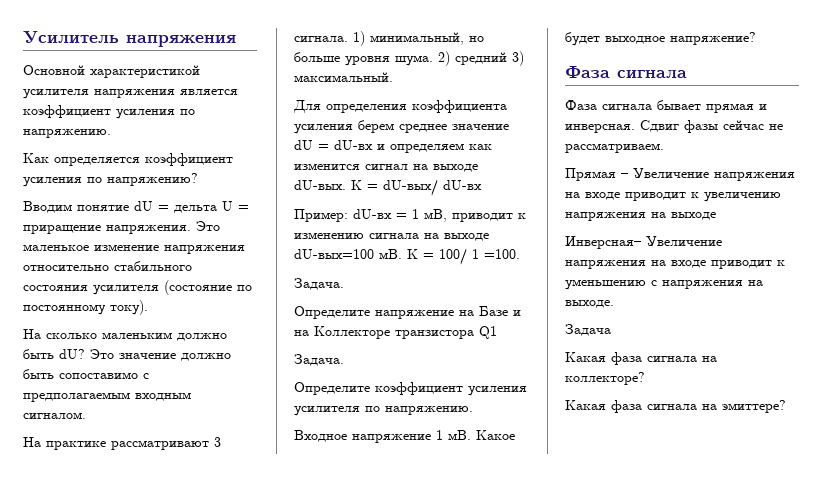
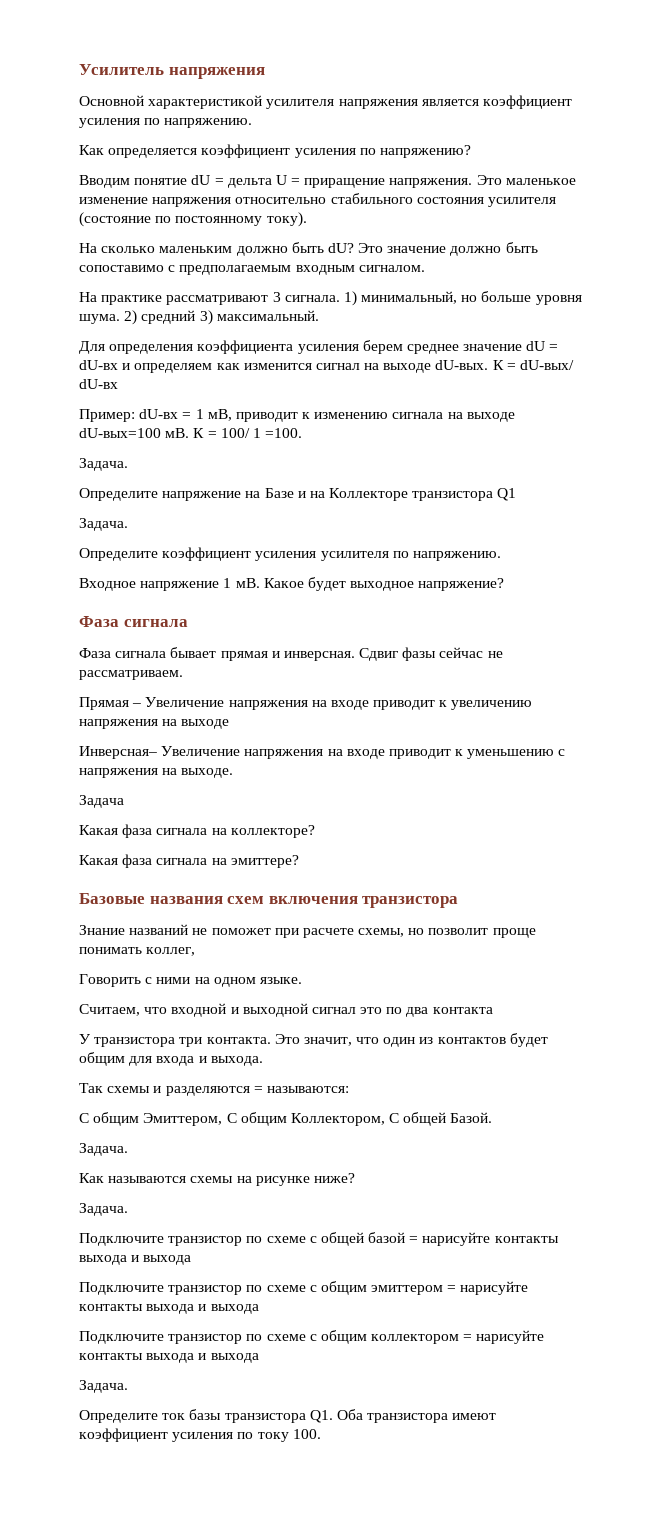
+ Базовые названия схем включения транзистора
+ Знание названий не поможет при расчете схемы, но позволит проще понимать коллег,
+ Говорить с ними на одном языке.
+ Считаем, что входной и выходной сигнал это по два контакта
+ У транзистора три контакта. Это значит, что один из контактов будет общим для входа и выхода.
+ Так схемы и разделяются = называются:
+ С общим Эмиттером, С общим Коллектором, С общей Базой.
+ Задача.
+ Как называются схемы на рисунке ниже?
+ Задача.
+ Подключите транзистор по схеме с общей базой = нарисуйте контакты выхода и выхода
+ Подключите транзистор по схеме с общим эмиттером = нарисуйте контакты выхода и выхода
+ Подключите транзистор по схеме с общим коллектором = нарисуйте контакты выхода и выхода
+ Задача.
+ Определите ток базы транзистора Q1. Оба транзистора имеют коэффициент усиления по току 100.

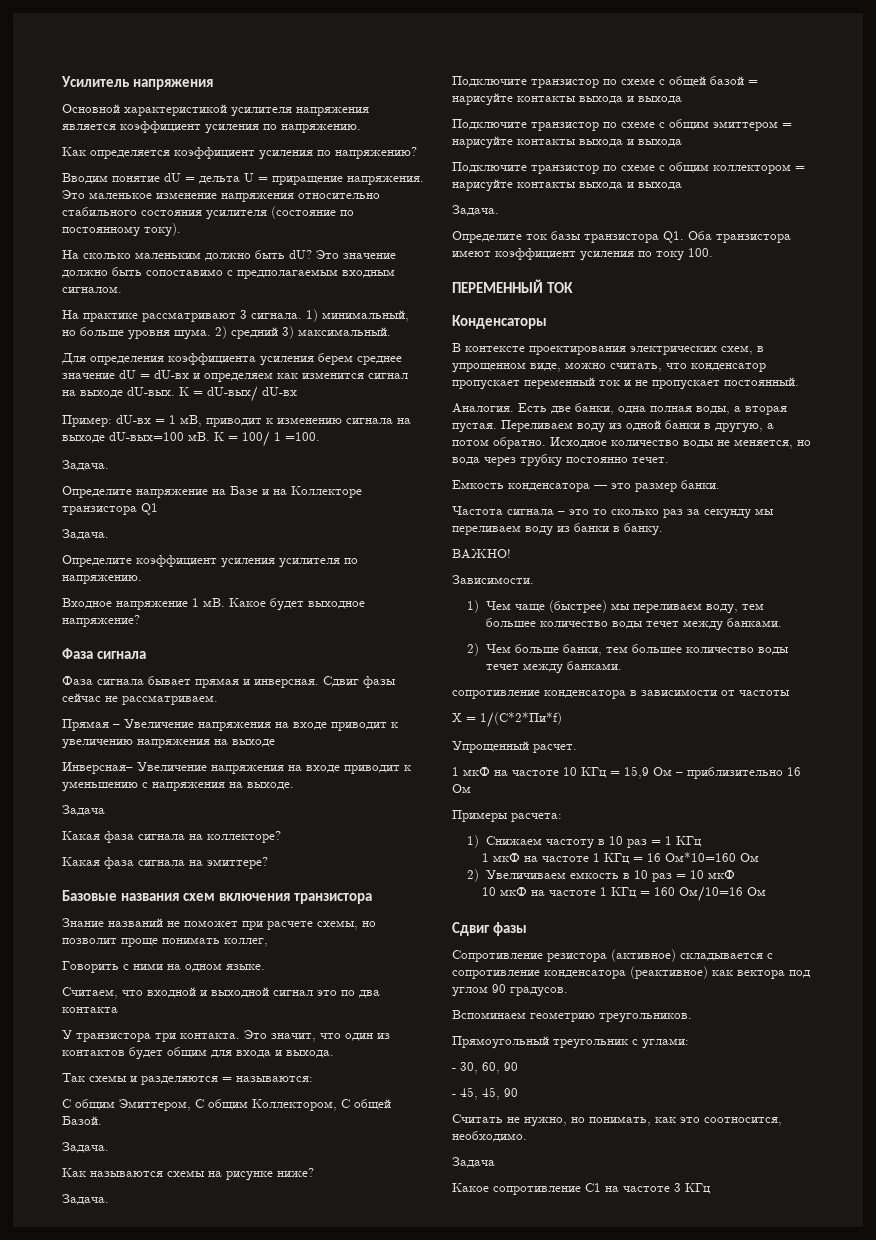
+ ПЕРЕМЕННЫЙ ТОК
+ Конденсаторы
+ В контексте проектирования электрических схем, в упрощенном виде, можно считать, что конденсатор пропускает переменный ток и не пропускает постоянный.
+ Аналогия. Есть две банки, одна полная воды, а вторая пустая. Переливаем воду из одной банки в другую, а потом обратно. Исходное количество воды не меняется, но вода через трубку постоянно течет.
+ Емкость конденсатора — это размер банки.
+ Частота сигнала – это то сколько раз за секунду мы переливаем воду из банки в банку.
+ ВАЖНО!
+ Зависимости.
+ 1) Чем чаще (быстрее) мы переливаем воду, тем большее количество воды течет между банками.
+ 2) Чем больше банки, тем большее количество воды течет между банками.
+ сопротивление конденсатора в зависимости от частоты
+ X = 1/(C*2*Пи*f)
+ Упрощенный расчет.
+ 1 мкФ на частоте 10 КГц = 15,9 Ом – приблизительно 16 Ом
+ Примеры расчета:
+ 1) Снижаем частоту в 10 раз = 1 КГц
+ 1 мкФ на частоте 1 КГц = 16 Ом*10=160 Ом
+ 2) Увеличиваем емкость в 10 раз = 10 мкФ
+ 10 мкФ на частоте 1 КГц = 160 Ом/10=16 Ом
+ Сдвиг фазы
+ Сопротивление резистора (активное) складывается с сопротивление конденсатора (реактивное) как вектора под углом 90 градусов.
+ Вспоминаем геометрию треугольников.
+ Прямоугольный треугольник с углами:
+ - 30, 60, 90
+ - 45, 45, 90
+ Считать не нужно, но понимать, как это соотносится, необходимо.
+ Задача
+ Какое сопротивление C1 на частоте 3 КГц

